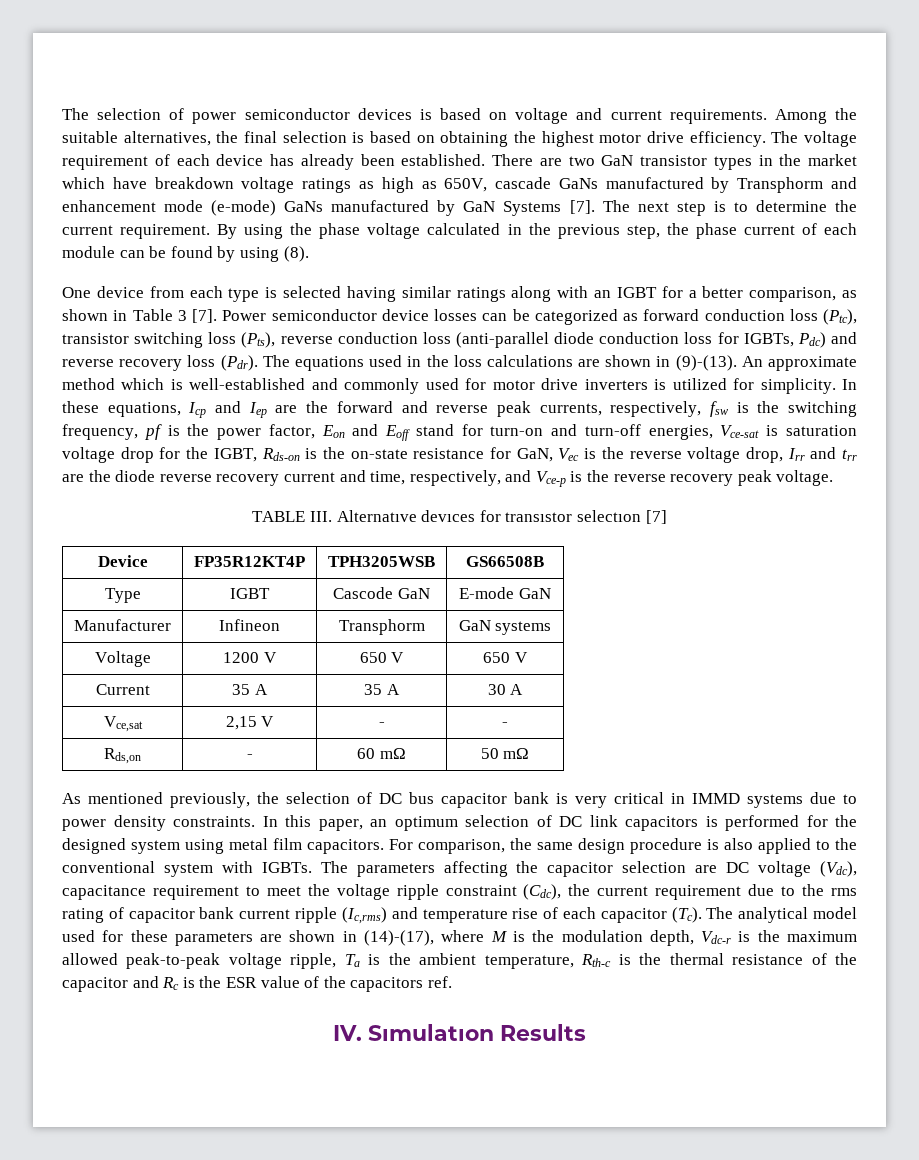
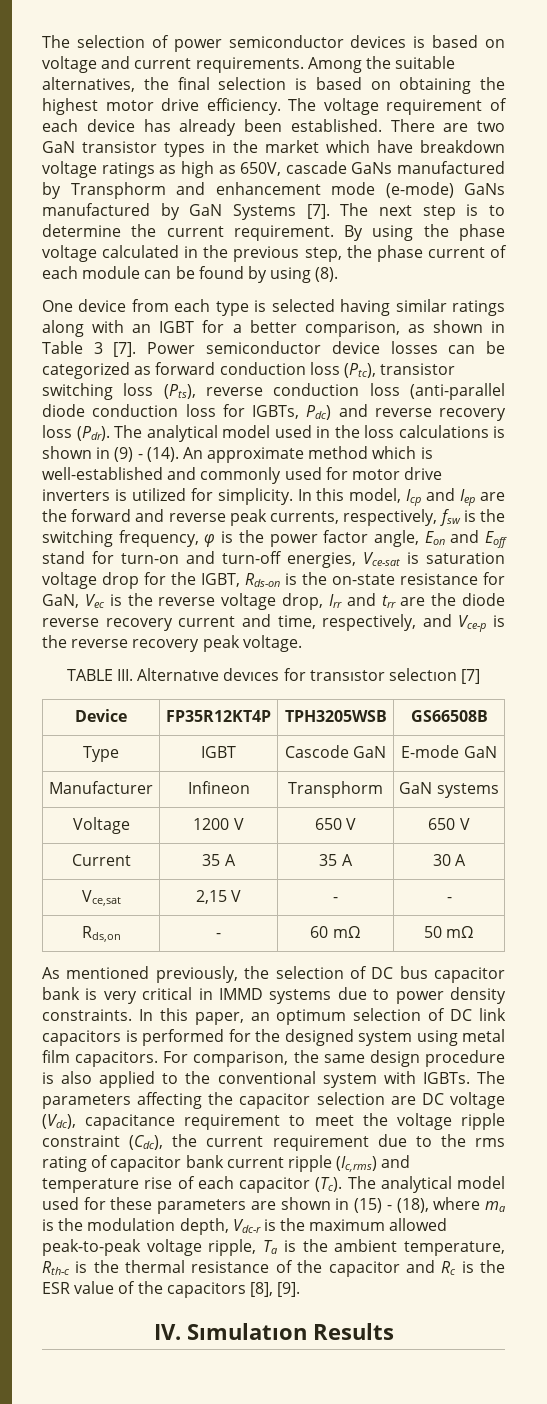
- The equations used in the loss calculations are shown in (9)-(13).
+ The analytical model used in the loss calculations is shown in (9) - (14).
- In these equations, Icp and Iep are the forward and reverse peak currents, respectively, fsw is the switching frequency, pf is the power factor, Eon and Eoff stand for turn-on and turn-off energies, Vce-sat is saturation voltage drop for the IGBT, Rds-on is the on-state resistance for GaN, Vec is the reverse voltage drop, Irr and trr are the diode reverse recovery current and time, respectively, and Vce-p is the reverse recovery peak voltage.
+ In this model, Icp and Iep are the forward and reverse peak currents, respectively, fsw is the switching frequency, φ is the power factor angle, Eon and Eoff stand for turn-on and turn-off energies, Vce-sat is saturation voltage drop for the IGBT, Rds-on is the on-state resistance for GaN, Vec is the reverse voltage drop, Irr and trr are the diode reverse recovery current and time, respectively, and Vce-p is the reverse recovery peak voltage.
- The parameters affecting the capacitor selection are DC voltage (Vdc), capacitance requirement to meet the voltage ripple constraint (Cdc), the current requirement due to the rms rating of capacitor bank current ripple (Ic,rms) and temperature rise of each capacitor (Tc). The analytical model used for these parameters are shown in (14)-(17), where M is the modulation depth, Vdc-r is the maximum allowed peak-to-peak voltage ripple, Ta is the ambient temperature, Rth-c is the thermal resistance of the capacitor and Rc is the ESR value of the capacitors ref.
+ The parameters affecting the capacitor selection are DC voltage (Vdc), capacitance requirement to meet the voltage ripple constraint (Cdc), the current requirement due to the rms rating of capacitor bank current ripple (Ic,rms) and temperature rise of each capacitor (Tc). The analytical model used for these parameters are shown in (15) - (18), where ma is the modulation depth, Vdc-r is the maximum allowed peak-to-peak voltage ripple, Ta is the ambient temperature, Rth-c is the thermal resistance of the capacitor and Rc is the ESR value of the capacitors [8], [9].

